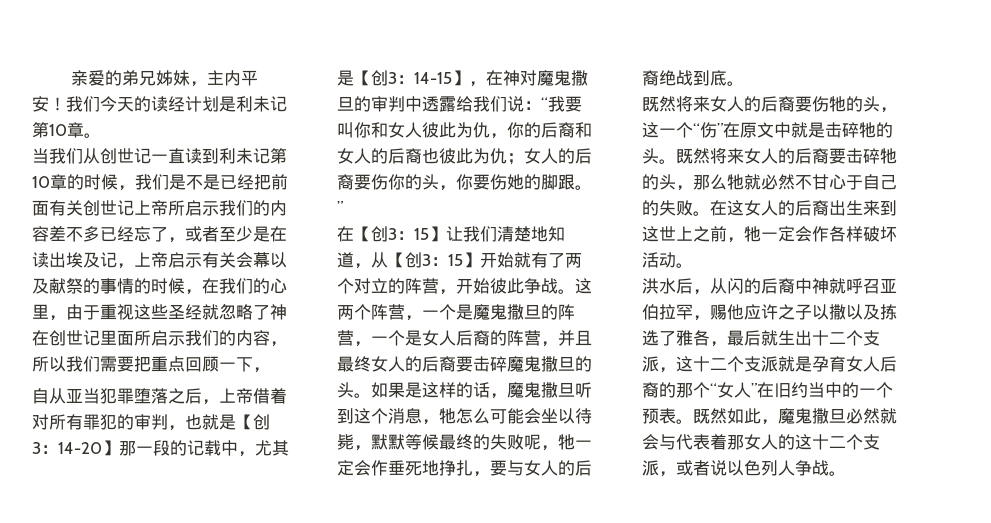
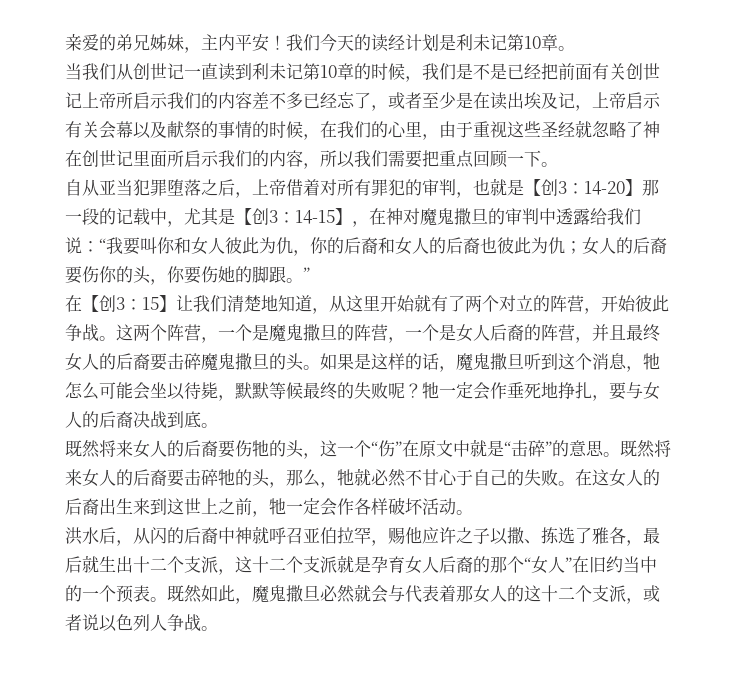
- 当我们从创世记一直读到利未记第10章的时候，我们是不是已经把前面有关创世记上帝所启示我们的内容差不多已经忘了，或者至少是在读出埃及记，上帝启示有关会幕以及献祭的事情的时候，在我们的心里，由于重视这些圣经就忽略了神在创世记里面所启示我们的内容，所以我们需要把重点回顾一下，
+ 当我们从创世记一直读到利未记第10章的时候，我们是不是已经把前面有关创世记上帝所启示我们的内容差不多已经忘了，或者至少是在读出埃及记，上帝启示有关会幕以及献祭的事情的时候，在我们的心里，由于重视这些圣经就忽略了神在创世记里面所启示我们的内容，所以我们需要把重点回顾一下。
- 在【创3：15】让我们清楚地知道，从【创3：15】开始就有了两个对立的阵营，开始彼此争战。
+ 在【创3：15】让我们清楚地知道，从这里开始就有了两个对立的阵营，开始彼此争战。
- 如果是这样的话，魔鬼撒旦听到这个消息，牠怎么可能会坐以待毙，默默等候最终的失败呢，牠一定会作垂死地挣扎，要与女人的后裔绝战到底。
+ 如果是这样的话，魔鬼撒旦听到这个消息，牠怎么可能会坐以待毙，默默等候最终的失败呢？牠一定会作垂死地挣扎，要与女人的后裔决战到底。
- 既然将来女人的后裔要伤牠的头，这一个“伤”在原文中就是击碎牠的头。
+ 既然将来女人的后裔要伤牠的头，这一个“伤”在原文中就是“击碎”的意思。
- 既然将来女人的后裔要击碎牠的头，那么牠就必然不甘心于自己的失败。
+ 既然将来女人的后裔要击碎牠的头，那么，牠就必然不甘心于自己的失败。
- 洪水后，从闪的后裔中神就呼召亚伯拉罕，赐他应许之子以撒以及拣选了雅各，最后就生出十二个支派，这十二个支派就是孕育女人后裔的那个“女人”在旧约当中的一个预表。
+ 洪水后，从闪的后裔中神就呼召亚伯拉罕，赐他应许之子以撒、拣选了雅各，最后就生出十二个支派，这十二个支派就是孕育女人后裔的那个“女人”在旧约当中的一个预表。

